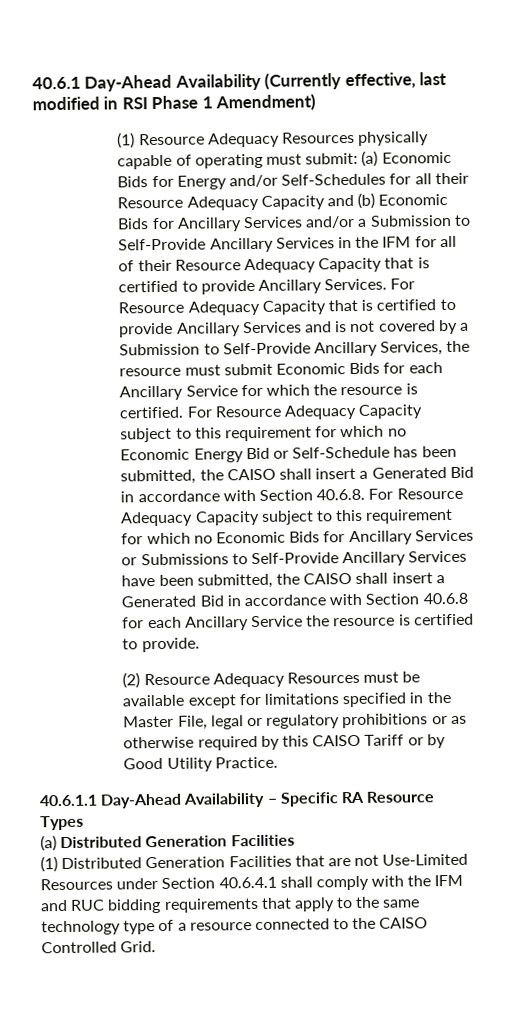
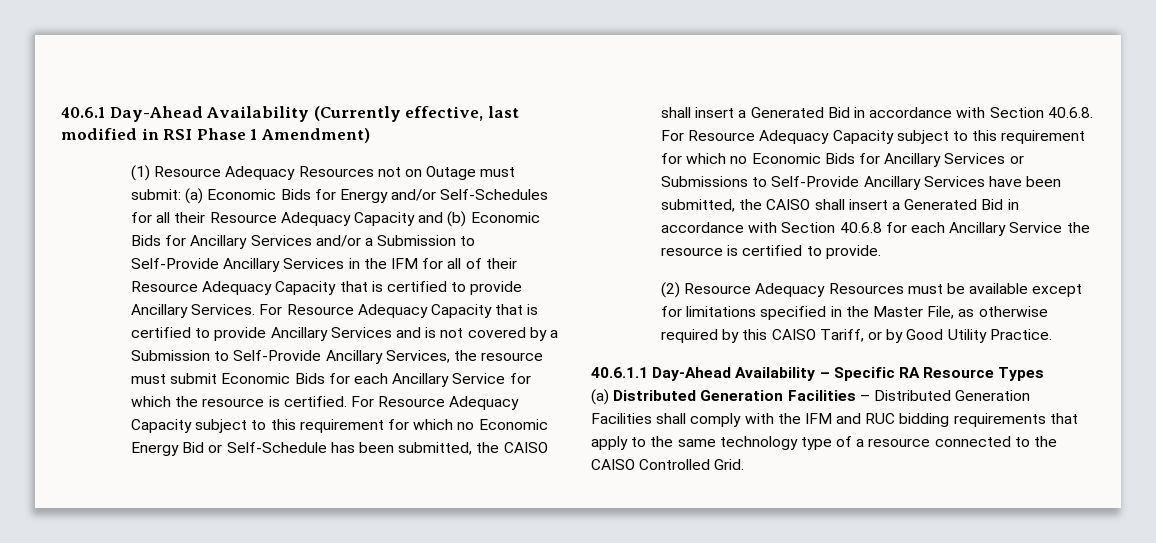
- (1) Resource Adequacy Resources physically capable of operating must submit: (a) Economic Bids for Energy and/or Self-Schedules for all their Resource Adequacy Capacity and (b) Economic Bids for Ancillary Services and/or a Submission to Self-Provide Ancillary Services in the IFM for all of their Resource Adequacy Capacity that is certified to provide Ancillary Services.
+ (1) Resource Adequacy Resources not on Outage must submit: (a) Economic Bids for Energy and/or Self-Schedules for all their Resource Adequacy Capacity and (b) Economic Bids for Ancillary Services and/or a Submission to Self-Provide Ancillary Services in the IFM for all of their Resource Adequacy Capacity that is certified to provide Ancillary Services.
- (2) Resource Adequacy Resources must be available except for limitations specified in the Master File, legal or regulatory prohibitions or as otherwise required by this CAISO Tariff or by Good Utility Practice.
+ (2) Resource Adequacy Resources must be available except for limitations specified in the Master File, as otherwise required by this CAISO Tariff, or by Good Utility Practice.
- (a) Distributed Generation Facilities
- (1) Distributed Generation Facilities that are not Use-Limited Resources under Section 40.6.4.1 shall comply with the IFM and RUC bidding requirements that apply to the same technology type of a resource connected to the CAISO Controlled Grid.
+ (a) Distributed Generation Facilities – Distributed Generation Facilities shall comply with the IFM and RUC bidding requirements that apply to the same technology type of a resource connected to the CAISO Controlled Grid.

